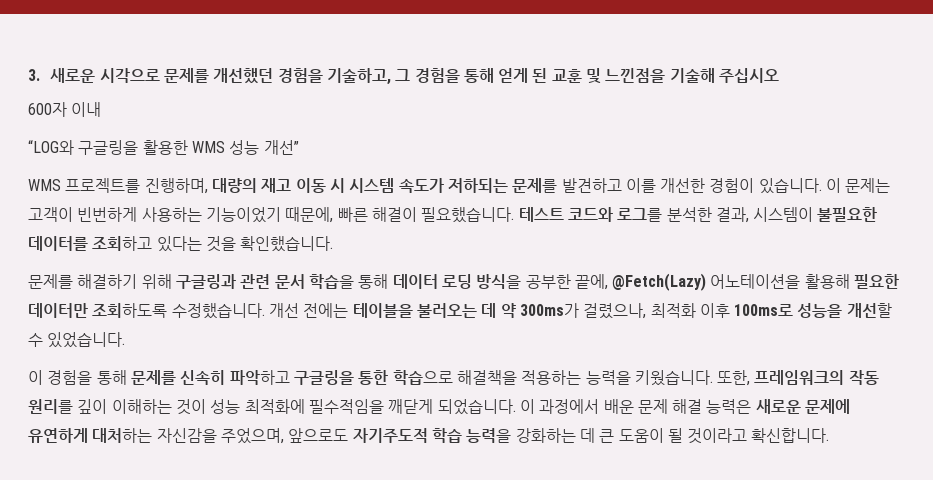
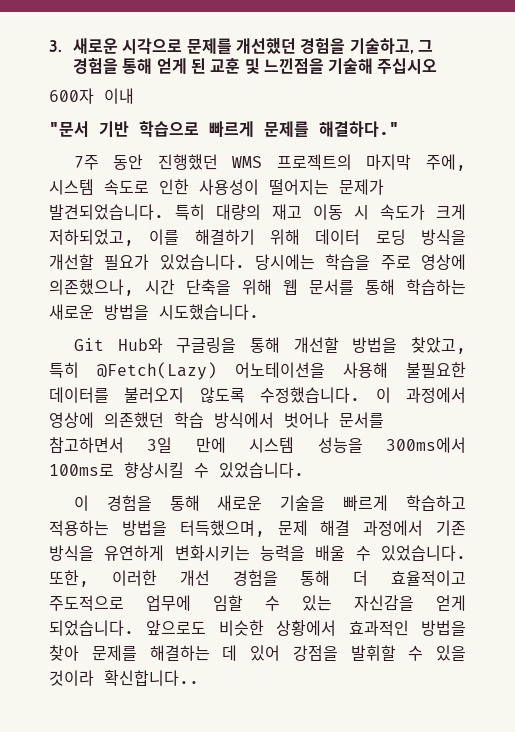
- “LOG와 구글링을 활용한 WMS 성능 개선”
- WMS 프로젝트를 진행하며, 대량의 재고 이동 시 시스템 속도가 저하되는 문제를 발견하고 이를 개선한 경험이 있습니다. 이 문제는 고객이 빈번하게 사용하는 기능이었기 때문에, 빠른 해결이 필요했습니다. 테스트 코드와 로그를 분석한 결과, 시스템이 불필요한 데이터를 조회하고 있다는 것을 확인했습니다.
- 문제를 해결하기 위해 구글링과 관련 문서 학습을 통해 데이터 로딩 방식을 공부한 끝에, @Fetch(Lazy) 어노테이션을 활용해 필요한 데이터만 조회하도록 수정했습니다. 개선 전에는 테이블을 불러오는 데 약 300ms가 걸렸으나, 최적화 이후 100ms로 성능을 개선할 수 있었습니다.
+ "문서 기반 학습으로 빠르게 문제를 해결하다."
+ 7주 동안 진행했던 WMS 프로젝트의 마지막 주에, 시스템 속도로 인한 사용성이 떨어지는 문제가 발견되었습니다. 특히 대량의 재고 이동 시 속도가 크게 저하되었고, 이를 해결하기 위해 데이터 로딩 방식을 개선할 필요가 있었습니다. 당시에는 학습을 주로 영상에 의존했으나, 시간 단축을 위해 웹 문서를 통해 학습하는 새로운 방법을 시도했습니다.
+ Git Hub와 구글링을 통해 개선할 방법을 찾았고, 특히 @Fetch(Lazy) 어노테이션을 사용해 불필요한 데이터를 불러오지 않도록 수정했습니다. 이 과정에서 영상에 의존했던 학습 방식에서 벗어나 문서를 참고하면서 3일 만에 시스템 성능을 300ms에서 100ms로 향상시킬 수 있었습니다.
- 이 경험을 통해 문제를 신속히 파악하고 구글링을 통한 학습으로 해결책을 적용하는 능력을 키웠습니다. 또한, 프레임워크의 작동 원리를 깊이 이해하는 것이 성능 최적화에 필수적임을 깨닫게 되었습니다. 이 과정에서 배운 문제 해결 능력은 새로운 문제에 유연하게 대처하는 자신감을 주었으며, 앞으로도 자기주도적 학습 능력을 강화하는 데 큰 도움이 될 것이라고 확신합니다.
+ 이 경험을 통해 새로운 기술을 빠르게 학습하고 적용하는 방법을 터득했으며, 문제 해결 과정에서 기존 방식을 유연하게 변화시키는 능력을 배울 수 있었습니다. 또한, 이러한 개선 경험을 통해 더 효율적이고 주도적으로 업무에 임할 수 있는 자신감을 얻게 되었습니다. 앞으로도 비슷한 상황에서 효과적인 방법을 찾아 문제를 해결하는 데 있어 강점을 발휘할 수 있을 것이라 확신합니다..

